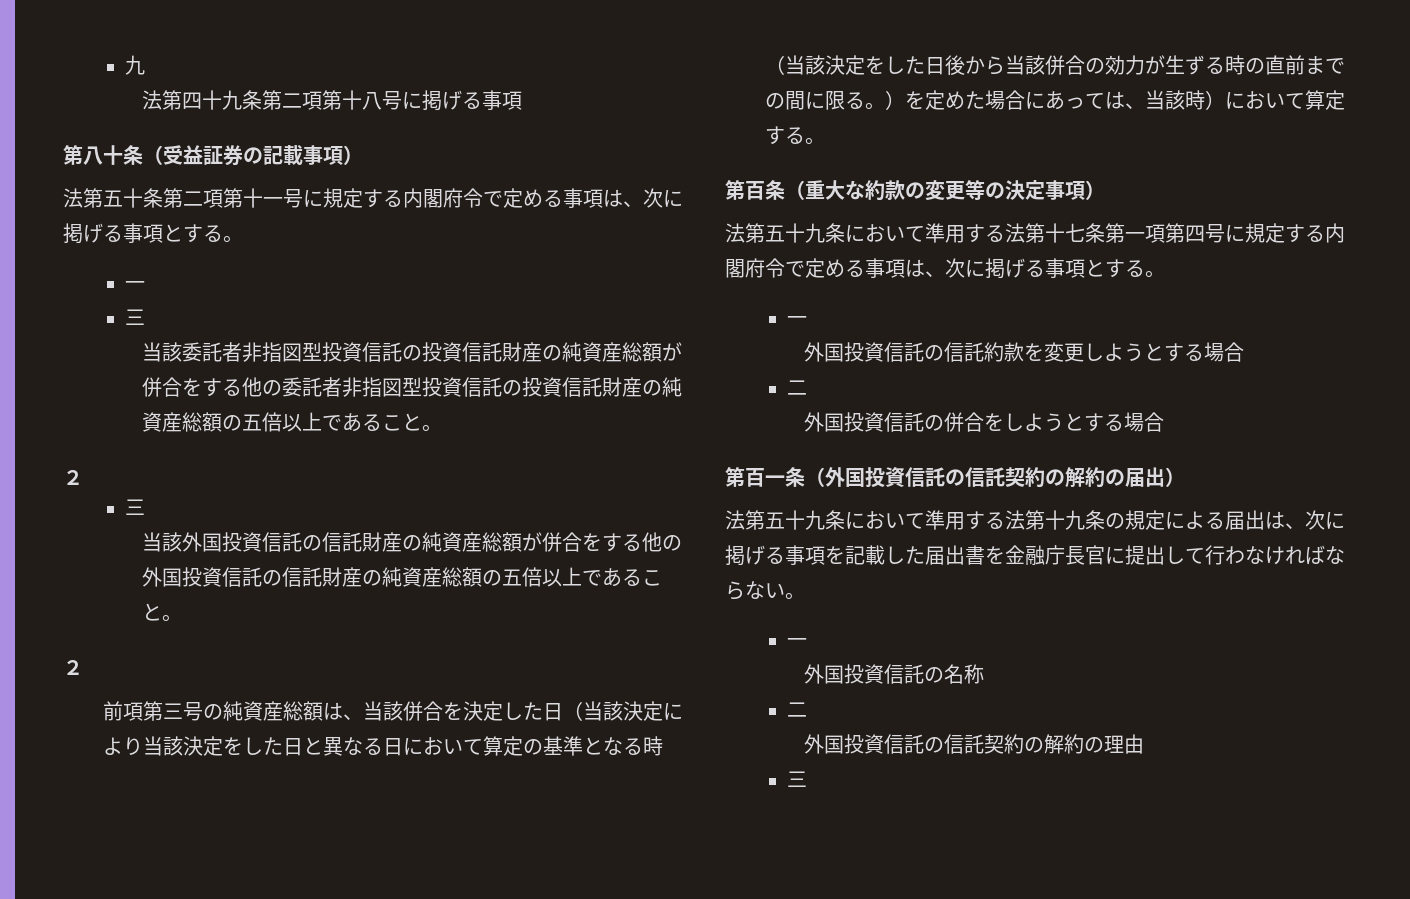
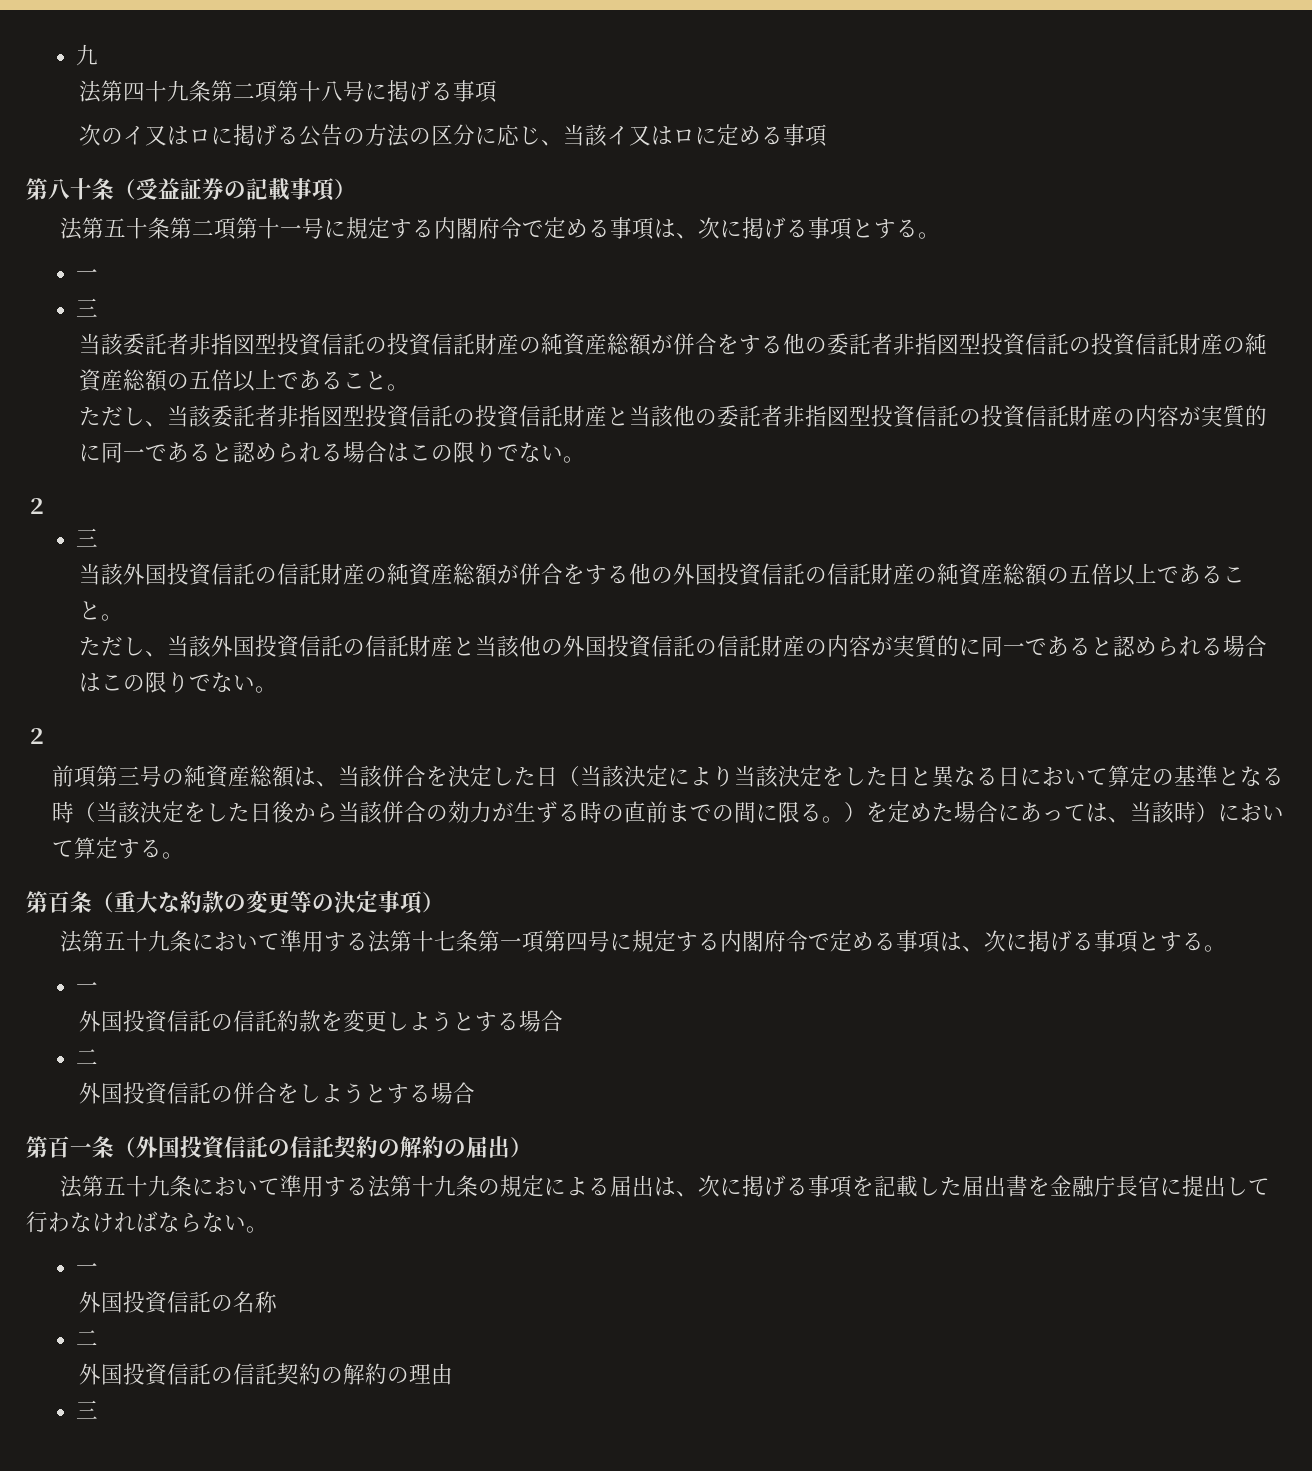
+ 次のイ又はロに掲げる公告の方法の区分に応じ、当該イ又はロに定める事項
+ ただし、当該委託者非指図型投資信託の投資信託財産と当該他の委託者非指図型投資信託の投資信託財産の内容が実質的に同一であると認められる場合はこの限りでない。
+ ただし、当該外国投資信託の信託財産と当該他の外国投資信託の信託財産の内容が実質的に同一であると認められる場合はこの限りでない。

